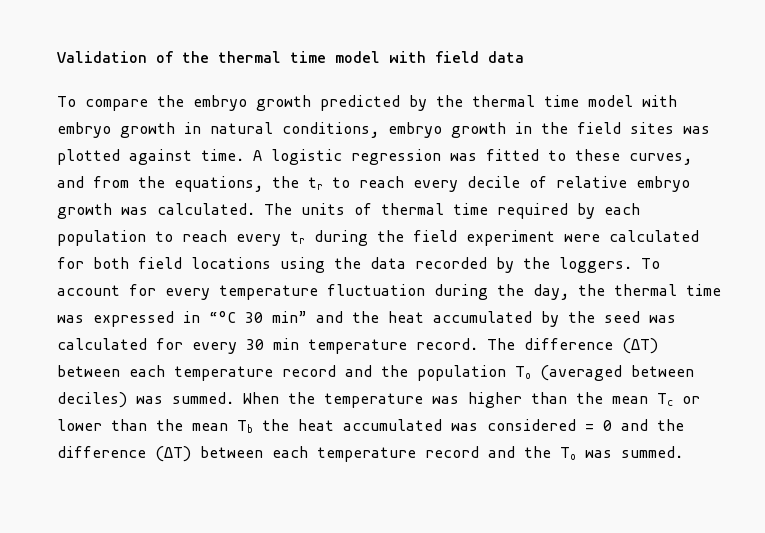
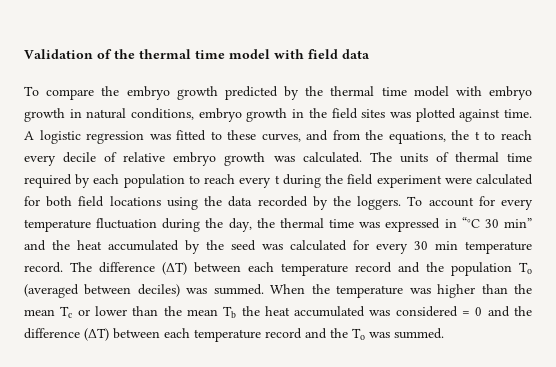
- A logistic regression was fitted to these curves, and from the equations, the tr to reach every decile of relative embryo growth was calculated.
+ A logistic regression was fitted to these curves, and from the equations, the t to reach every decile of relative embryo growth was calculated.
- The units of thermal time required by each population to reach every tr during the field experiment were calculated for both field locations using the data recorded by the loggers.
+ The units of thermal time required by each population to reach every t during the field experiment were calculated for both field locations using the data recorded by the loggers.

